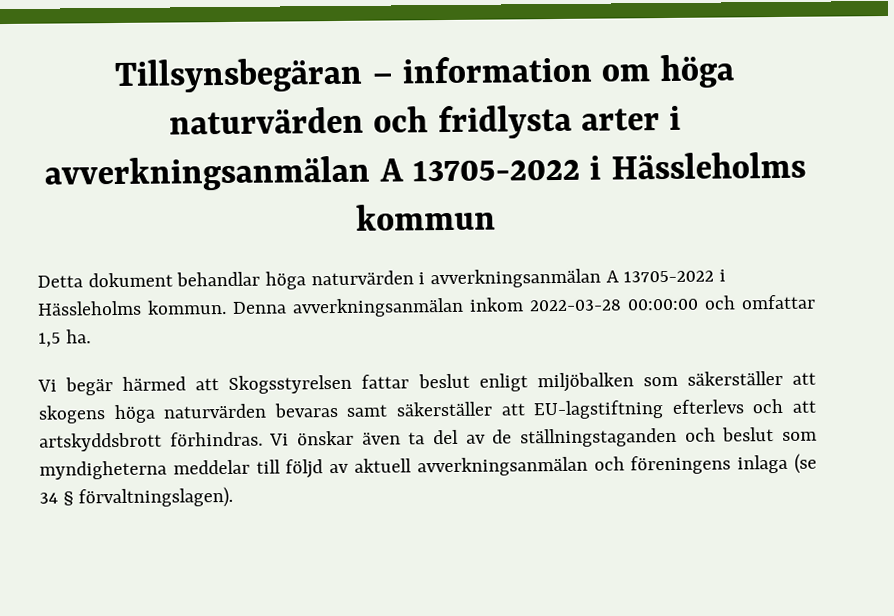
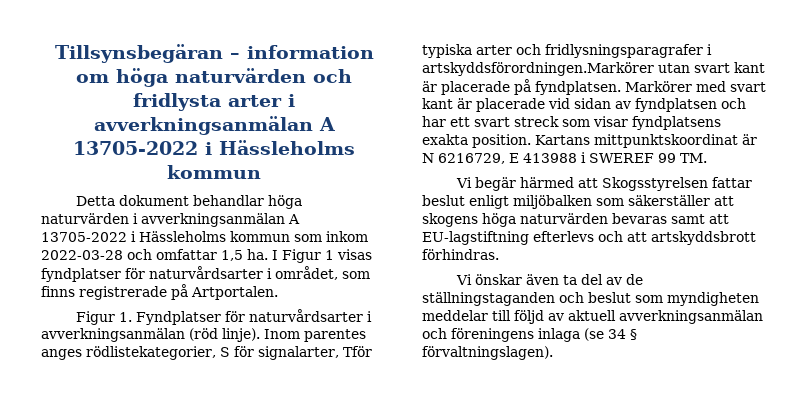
- Detta dokument behandlar höga naturvärden i avverkningsanmälan A 13705-2022 i Hässleholms kommun. Denna avverkningsanmälan inkom 2022-03-28 00:00:00 och omfattar 1,5 ha.
+ Detta dokument behandlar höga naturvärden i avverkningsanmälan A 13705-2022 i Hässleholms kommun som inkom 2022-03-28 och omfattar 1,5 ha. I Figur 1 visas fyndplatser för naturvårdsarter i området, som finns registrerade på Artportalen.
+ Figur 1. Fyndplatser för naturvårdsarter i avverkningsanmälan (röd linje). Inom parentes anges rödlistekategorier, S för signalarter, Tför typiska arter och fridlysningsparagrafer i artskyddsförordningen.Markörer utan svart kant är placerade på fyndplatsen. Markörer med svart kant är placerade vid sidan av fyndplatsen och har ett svart streck som visar fyndplatsens exakta position. Kartans mittpunktskoordinat är N 6216729, E 413988 i SWEREF 99 TM.
- Vi begär härmed att Skogsstyrelsen fattar beslut enligt miljöbalken som säkerställer att skogens höga naturvärden bevaras samt säkerställer att EU-lagstiftning efterlevs och att artskyddsbrott förhindras. Vi önskar även ta del av de ställningstaganden och beslut som myndigheterna meddelar till följd av aktuell avverkningsanmälan och föreningens inlaga (se 34 § förvaltningslagen).
+ Vi begär härmed att Skogsstyrelsen fattar beslut enligt miljöbalken som säkerställer att skogens höga naturvärden bevaras samt att EU-lagstiftning efterlevs och att artskyddsbrott förhindras.
+ Vi önskar även ta del av de ställningstaganden och beslut som myndigheten meddelar till följd av aktuell avverkningsanmälan och föreningens inlaga (se 34 § förvaltningslagen).

